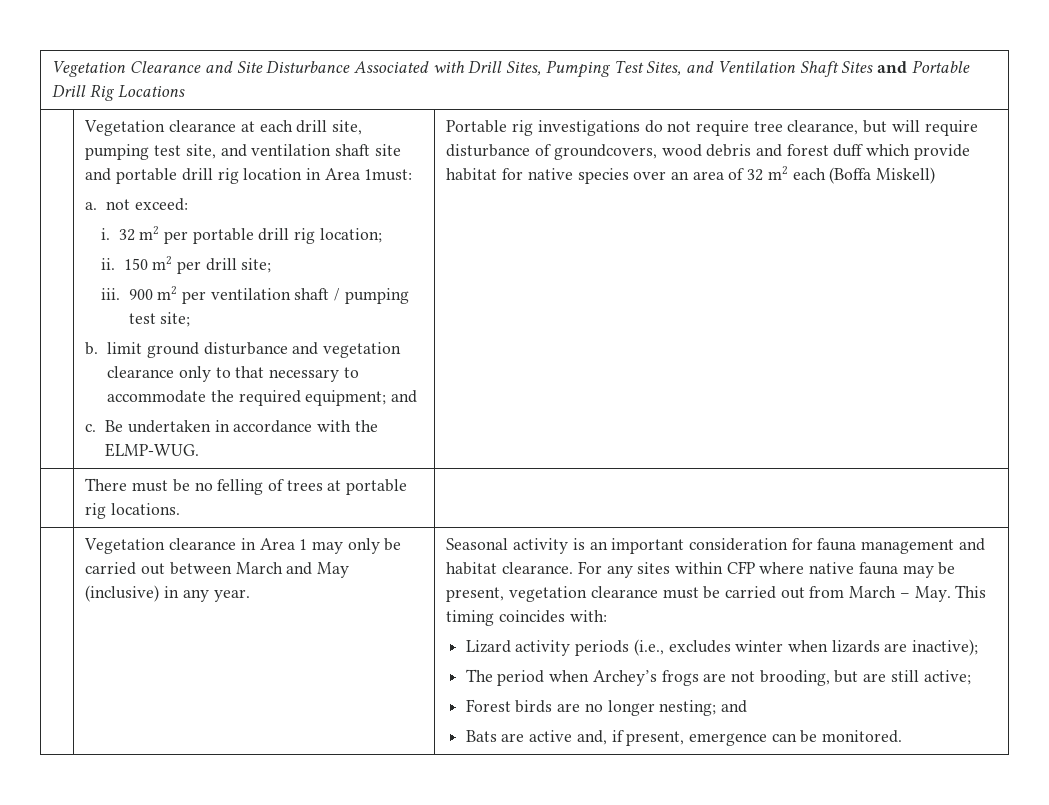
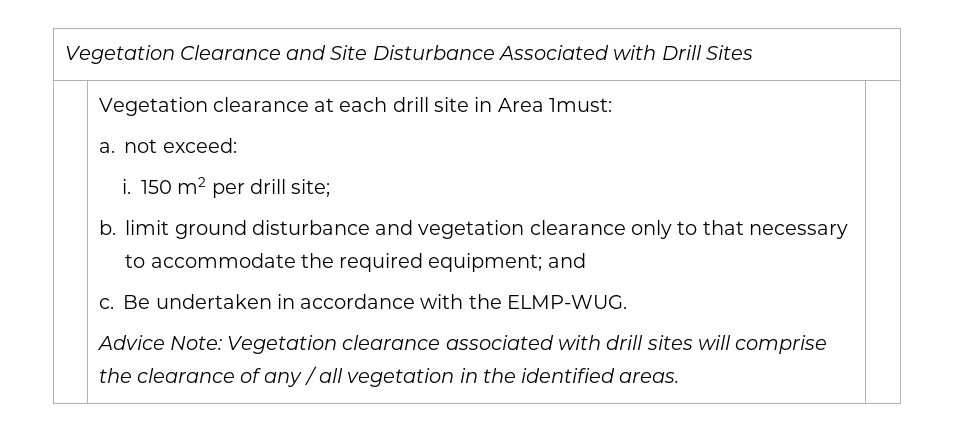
- Vegetation Clearance and Site Disturbance Associated with Drill Sites, Pumping Test Sites, and Ventilation Shaft Sites and Portable Drill Rig Locations
+ Vegetation Clearance and Site Disturbance Associated with Drill Sites
- Vegetation clearance at each drill site, pumping test site, and ventilation shaft site and portable drill rig location in Area 1must:
+ Vegetation clearance at each drill site in Area 1must:
- 32 m2 per portable drill rig location;
- ii.
- iii. 900 m2 per ventilation shaft / pumping test site;
- Portable rig investigations do not require tree clearance, but will require disturbance of groundcovers, wood debris and forest duff which provide habitat for native species over an area of 32 m2 each (Boffa Miskell)
- | There must be no felling of trees at portable rig locations. |
- | Vegetation clearance in Area 1 may only be carried out between March and May (inclusive) in any year. | Seasonal activity is an important consideration for fauna management and habitat clearance. For any sites within CFP where native fauna may be present, vegetation clearance must be carried out from March – May. This timing coincides with:
- Lizard activity periods (i.e., excludes winter when lizards are inactive);
- The period when Archey’s frogs are not brooding, but are still active;
- Forest birds are no longer nesting; and
- Bats are active and, if present, emergence can be monitored.
+ Advice Note: Vegetation clearance associated with drill sites will comprise the clearance of any / all vegetation in the identified areas.

